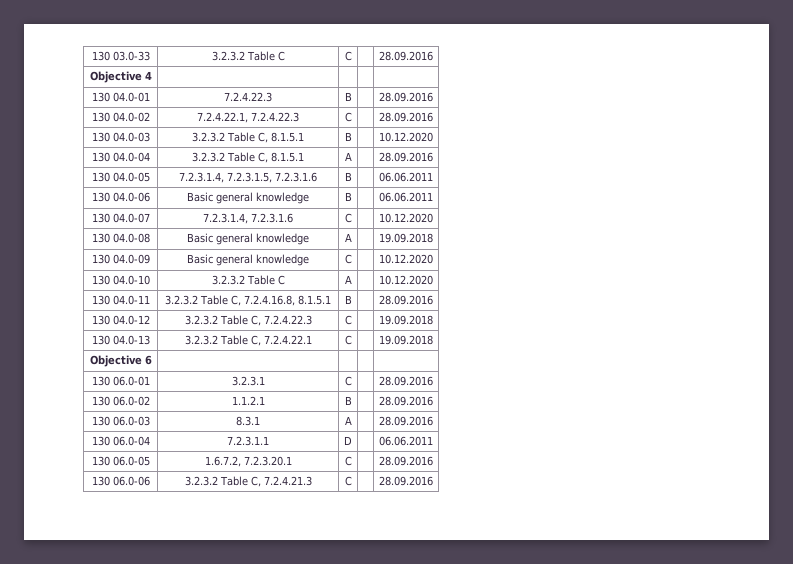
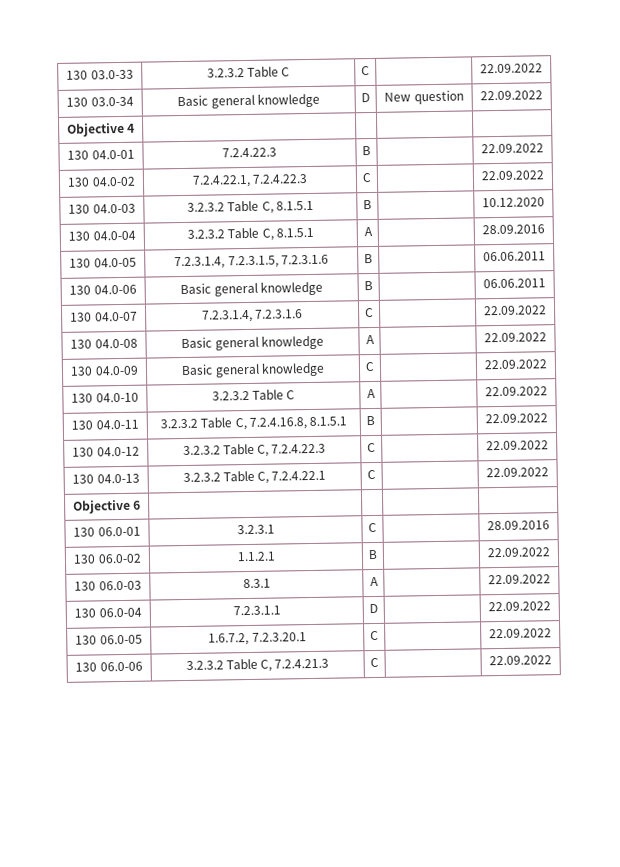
- 130 03.0-33 | 3.2.3.2 Table C | C | | 28.09.2016
+ 130 03.0-33 | 3.2.3.2 Table C | C | | 22.09.2022
+ 130 03.0-34 | Basic general knowledge | D | New question | 22.09.2022
- 130 04.0-01 | 7.2.4.22.3 | B | | 28.09.2016
+ 130 04.0-01 | 7.2.4.22.3 | B | | 22.09.2022
- 130 04.0-02 | 7.2.4.22.1, 7.2.4.22.3 | C | | 28.09.2016
+ 130 04.0-02 | 7.2.4.22.1, 7.2.4.22.3 | C | | 22.09.2022
- 130 04.0-07 | 7.2.3.1.4, 7.2.3.1.6 | C | | 10.12.2020
+ 130 04.0-07 | 7.2.3.1.4, 7.2.3.1.6 | C | | 22.09.2022
- 130 04.0-08 | Basic general knowledge | A | | 19.09.2018
+ 130 04.0-08 | Basic general knowledge | A | | 22.09.2022
- 130 04.0-09 | Basic general knowledge | C | | 10.12.2020
+ 130 04.0-09 | Basic general knowledge | C | | 22.09.2022
- 130 04.0-10 | 3.2.3.2 Table C | A | | 10.12.2020
+ 130 04.0-10 | 3.2.3.2 Table C | A | | 22.09.2022
- 130 04.0-11 | 3.2.3.2 Table C, 7.2.4.16.8, 8.1.5.1 | B | | 28.09.2016
+ 130 04.0-11 | 3.2.3.2 Table C, 7.2.4.16.8, 8.1.5.1 | B | | 22.09.2022
- 130 04.0-12 | 3.2.3.2 Table C, 7.2.4.22.3 | C | | 19.09.2018
+ 130 04.0-12 | 3.2.3.2 Table C, 7.2.4.22.3 | C | | 22.09.2022
- 130 04.0-13 | 3.2.3.2 Table C, 7.2.4.22.1 | C | | 19.09.2018
+ 130 04.0-13 | 3.2.3.2 Table C, 7.2.4.22.1 | C | | 22.09.2022
- 130 06.0-02 | 1.1.2.1 | B | | 28.09.2016
+ 130 06.0-02 | 1.1.2.1 | B | | 22.09.2022
- 130 06.0-03 | 8.3.1 | A | | 28.09.2016
+ 130 06.0-03 | 8.3.1 | A | | 22.09.2022
- 130 06.0-04 | 7.2.3.1.1 | D | | 06.06.2011
+ 130 06.0-04 | 7.2.3.1.1 | D | | 22.09.2022
- 130 06.0-05 | 1.6.7.2, 7.2.3.20.1 | C | | 28.09.2016
+ 130 06.0-05 | 1.6.7.2, 7.2.3.20.1 | C | | 22.09.2022
- 130 06.0-06 | 3.2.3.2 Table C, 7.2.4.21.3 | C | | 28.09.2016
+ 130 06.0-06 | 3.2.3.2 Table C, 7.2.4.21.3 | C | | 22.09.2022

